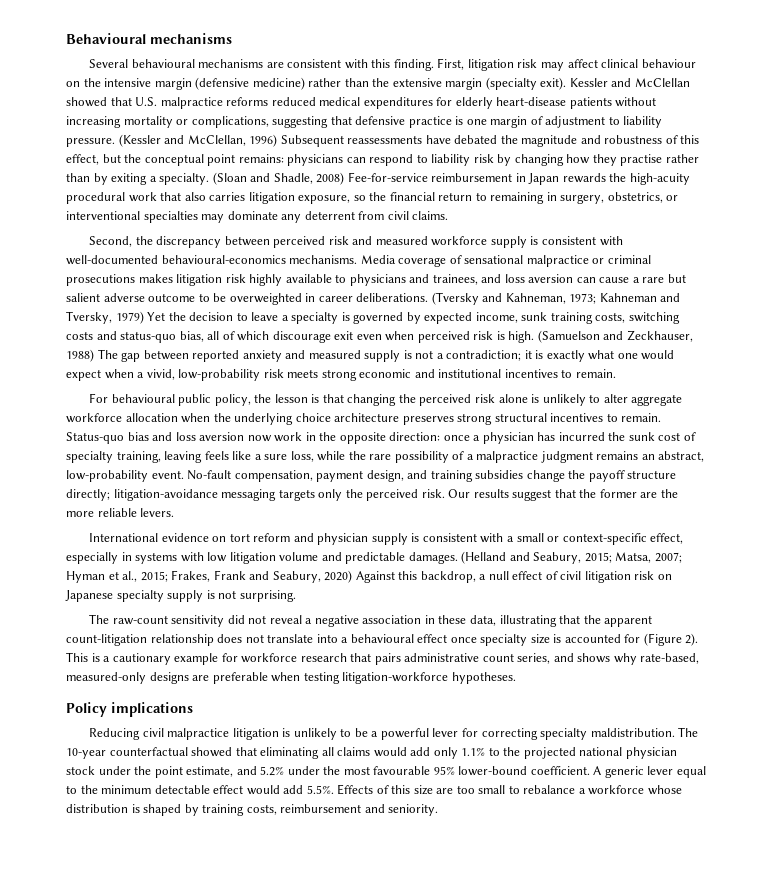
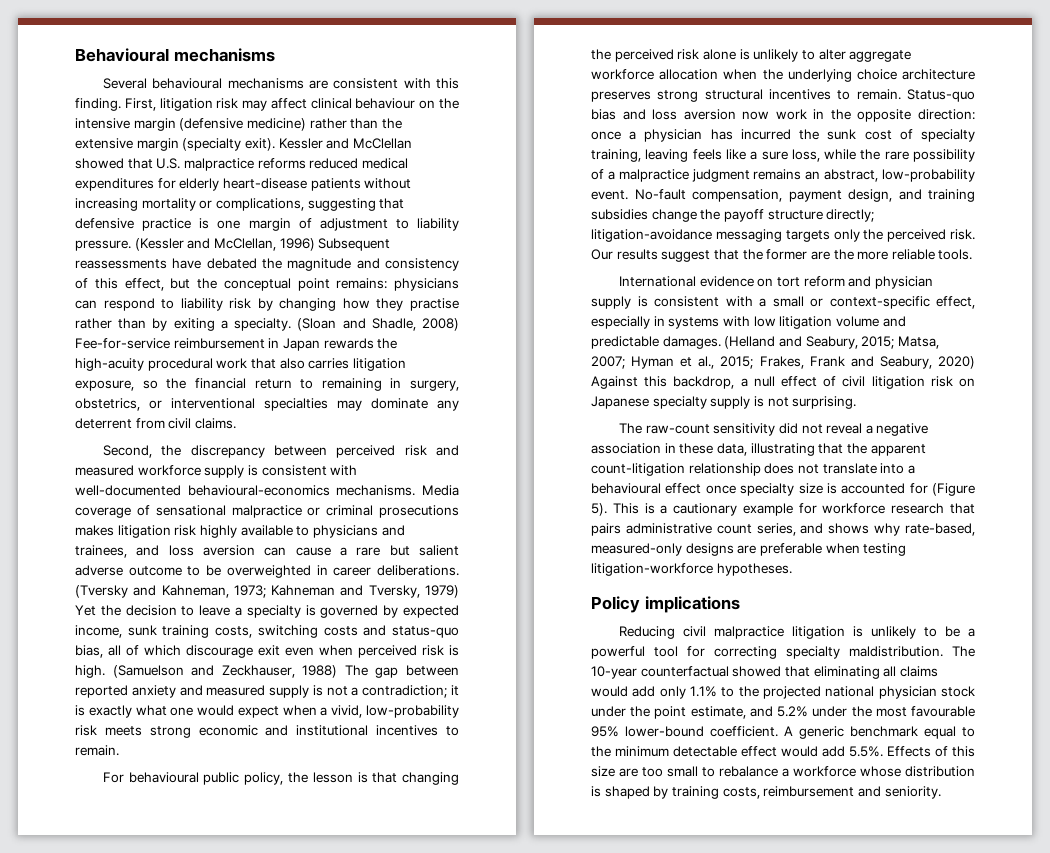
- (Kessler and McClellan, 1996) Subsequent reassessments have debated the magnitude and robustness of this effect, but the conceptual point remains: physicians can respond to liability risk by changing how they practise rather than by exiting a specialty.
+ (Kessler and McClellan, 1996) Subsequent reassessments have debated the magnitude and consistency of this effect, but the conceptual point remains: physicians can respond to liability risk by changing how they practise rather than by exiting a specialty.
- Our results suggest that the former are the more reliable levers.
+ Our results suggest that the former are the more reliable tools.
- The raw-count sensitivity did not reveal a negative association in these data, illustrating that the apparent count-litigation relationship does not translate into a behavioural effect once specialty size is accounted for (Figure 2).
+ The raw-count sensitivity did not reveal a negative association in these data, illustrating that the apparent count-litigation relationship does not translate into a behavioural effect once specialty size is accounted for (Figure 5).
- Reducing civil malpractice litigation is unlikely to be a powerful lever for correcting specialty maldistribution.
+ Reducing civil malpractice litigation is unlikely to be a powerful tool for correcting specialty maldistribution.
- A generic lever equal to the minimum detectable effect would add 5.5%. Effects of this size are too small to rebalance a workforce whose distribution is shaped by training costs, reimbursement and seniority.
+ A generic benchmark equal to the minimum detectable effect would add 5.5%. Effects of this size are too small to rebalance a workforce whose distribution is shaped by training costs, reimbursement and seniority.

